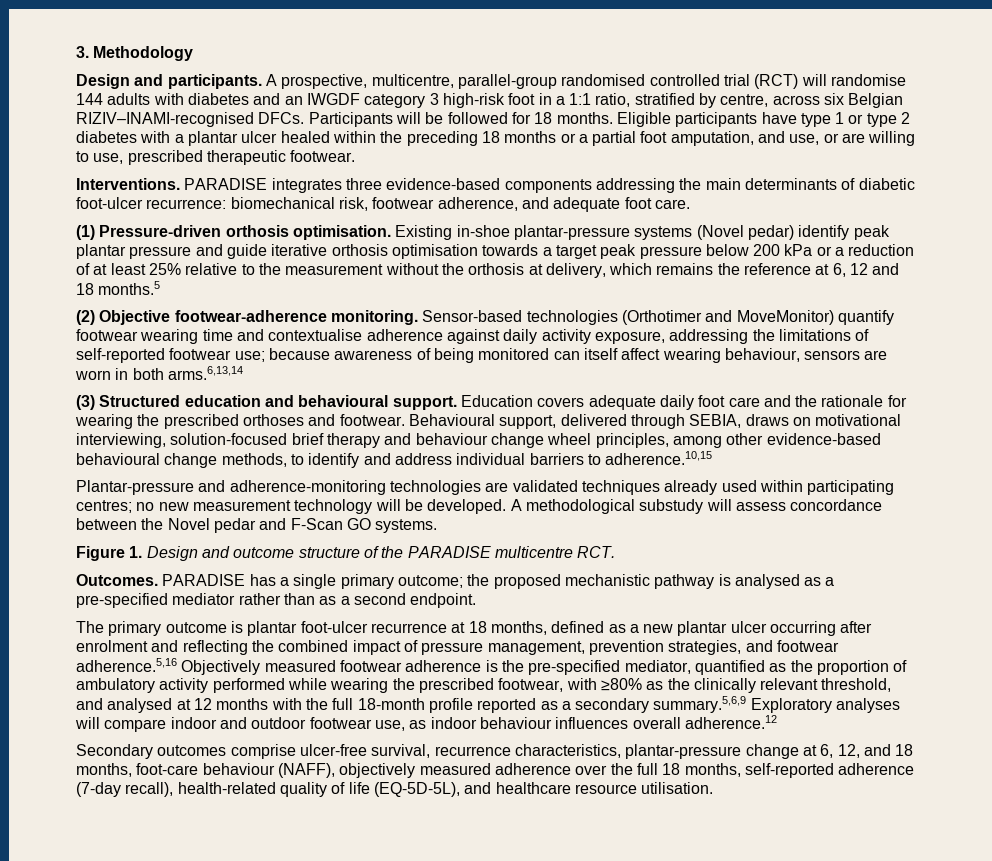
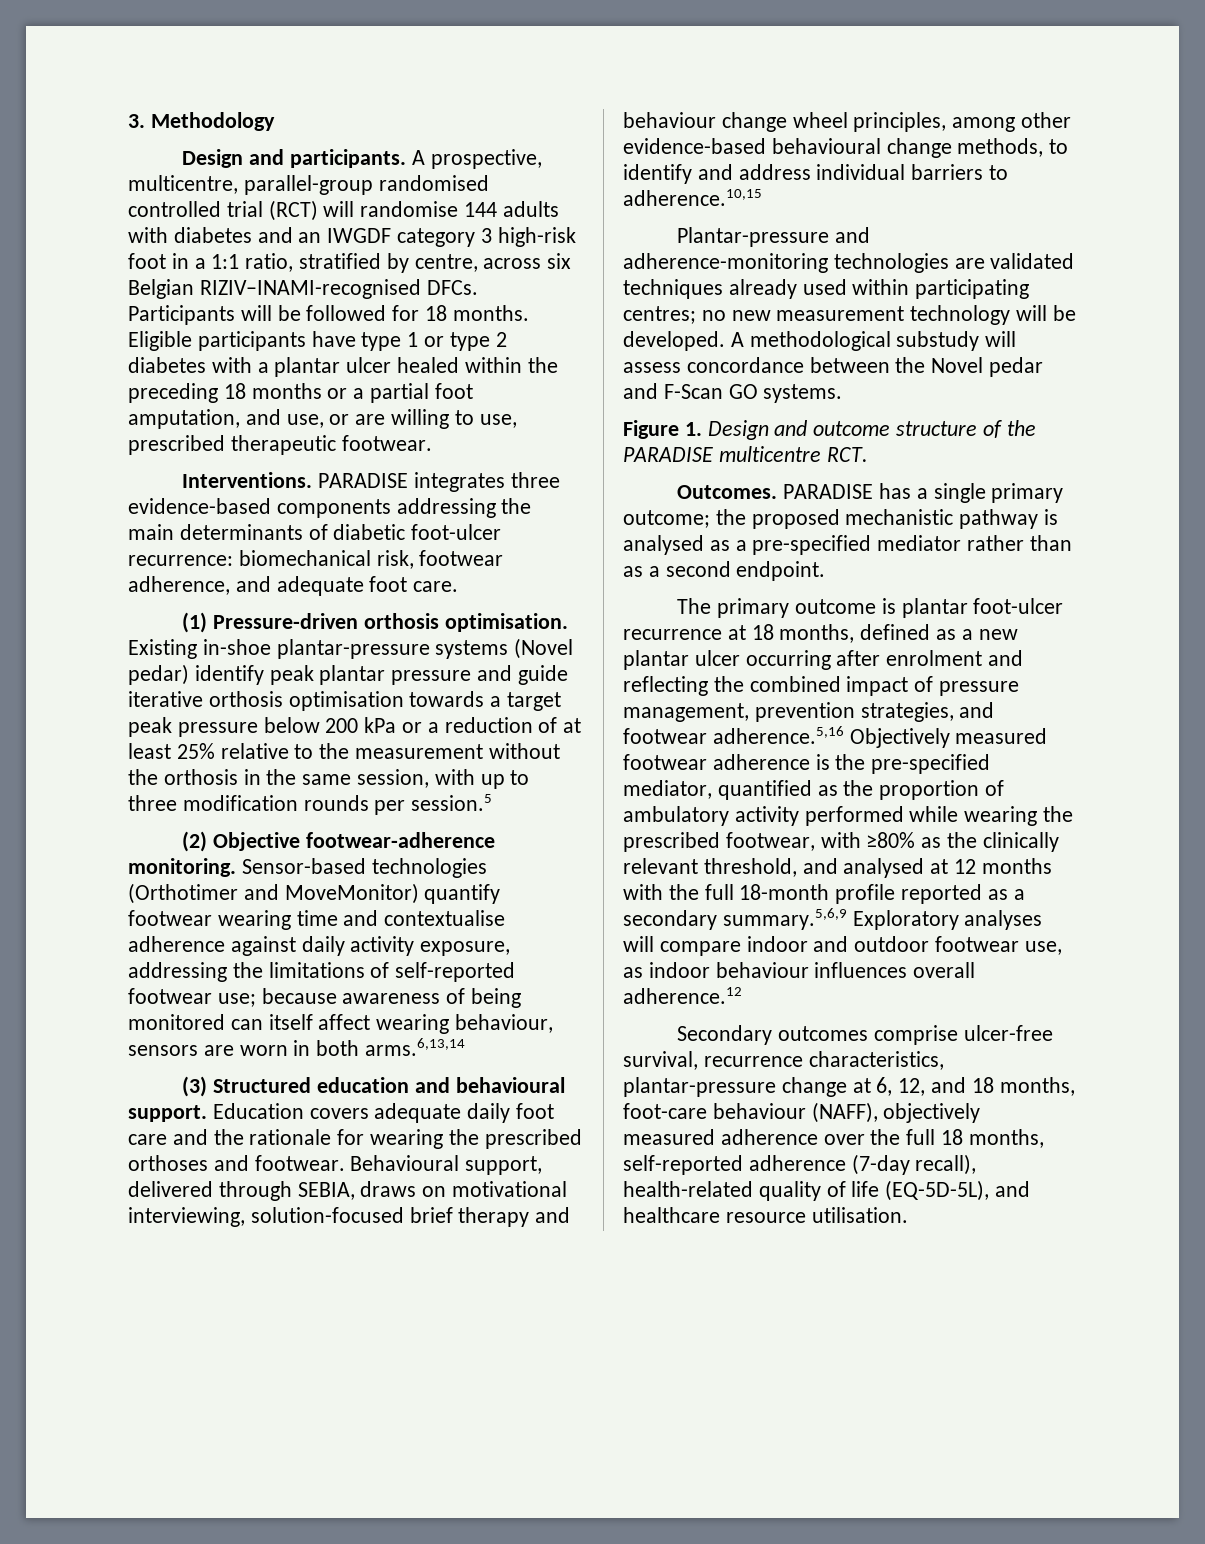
- Existing in-shoe plantar-pressure systems (Novel pedar) identify peak plantar pressure and guide iterative orthosis optimisation towards a target peak pressure below 200 kPa or a reduction of at least 25% relative to the measurement without the orthosis at delivery, which remains the reference at 6, 12 and 18 months.5
+ Existing in-shoe plantar-pressure systems (Novel pedar) identify peak plantar pressure and guide iterative orthosis optimisation towards a target peak pressure below 200 kPa or a reduction of at least 25% relative to the measurement without the orthosis in the same session, with up to three modification rounds per session.5

